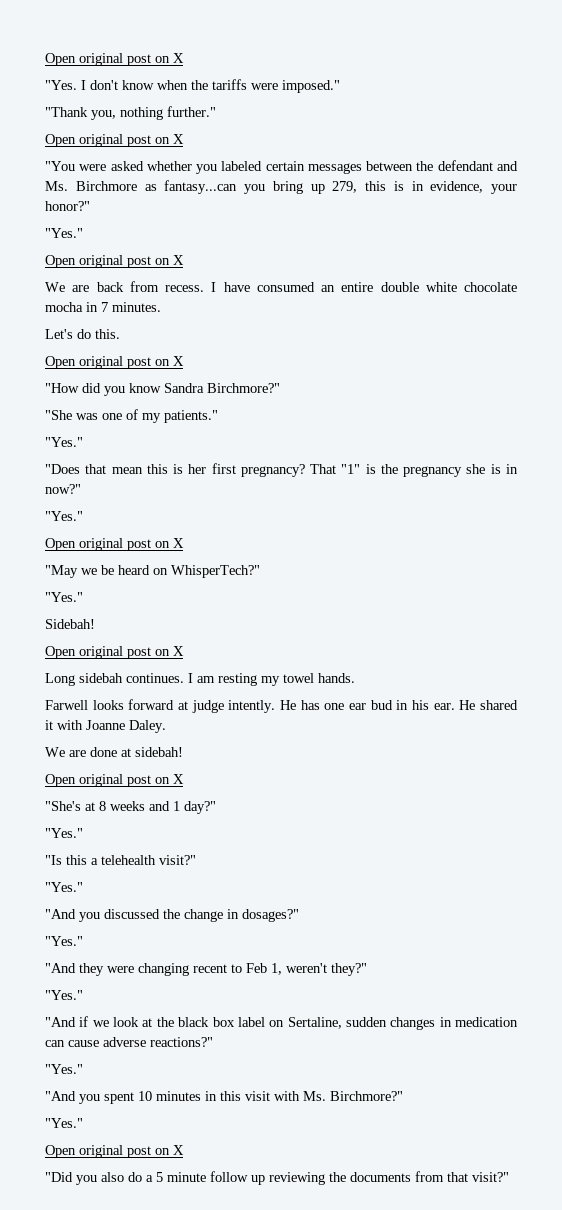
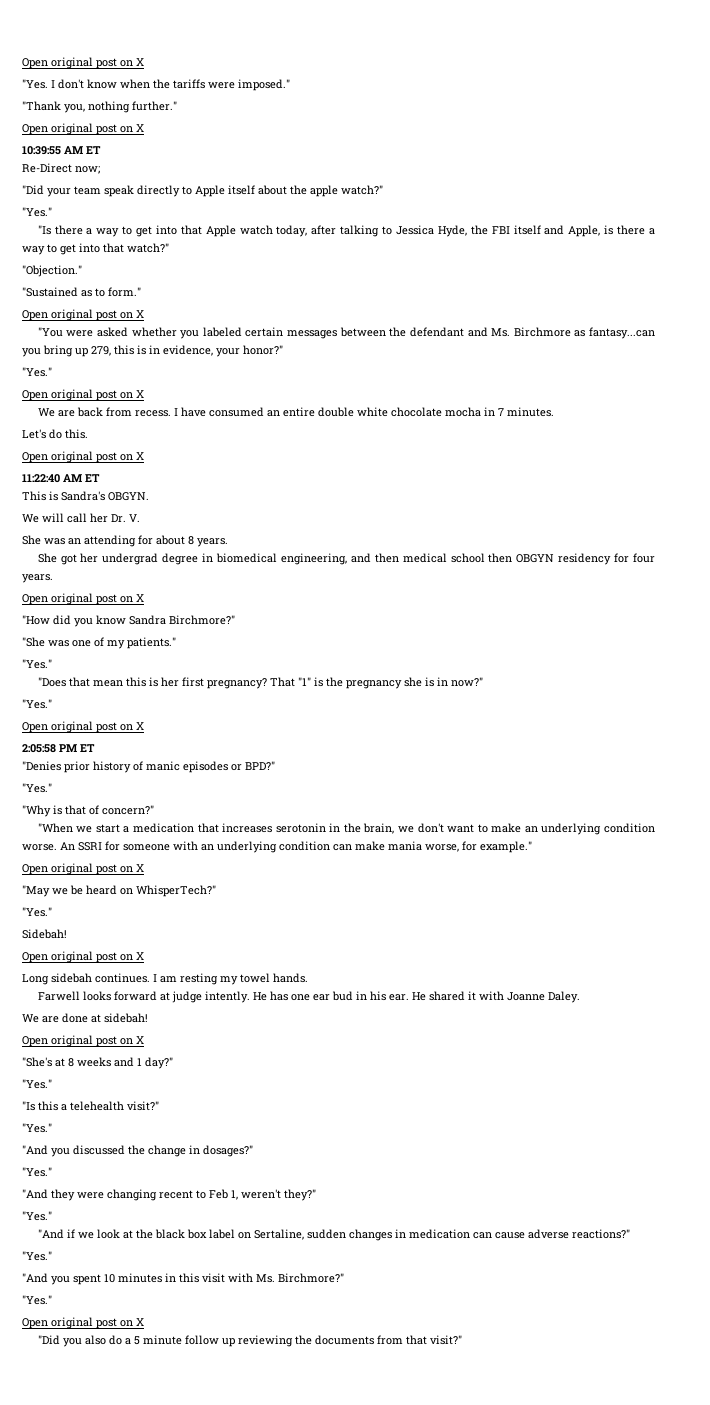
+ 10:39:55 AM ET
+ Re-Direct now;
+ "Did your team speak directly to Apple itself about the apple watch?"
+ "Yes."
+ "Is there a way to get into that Apple watch today, after talking to Jessica Hyde, the FBI itself and Apple, is there a way to get into that watch?"
+ "Objection."
+ "Sustained as to form."
+ Open original post on X
+ 11:22:40 AM ET
+ This is Sandra's OBGYN.
+ We will call her Dr. V.
+ She was an attending for about 8 years.
+ She got her undergrad degree in biomedical engineering, and then medical school then OBGYN residency for four years.
+ Open original post on X
+ 2:05:58 PM ET
+ "Denies prior history of manic episodes or BPD?"
+ "Yes."
+ "Why is that of concern?"
+ "When we start a medication that increases serotonin in the brain, we don't want to make an underlying condition worse. An SSRI for someone with an underlying condition can make mania worse, for example."
+ Open original post on X

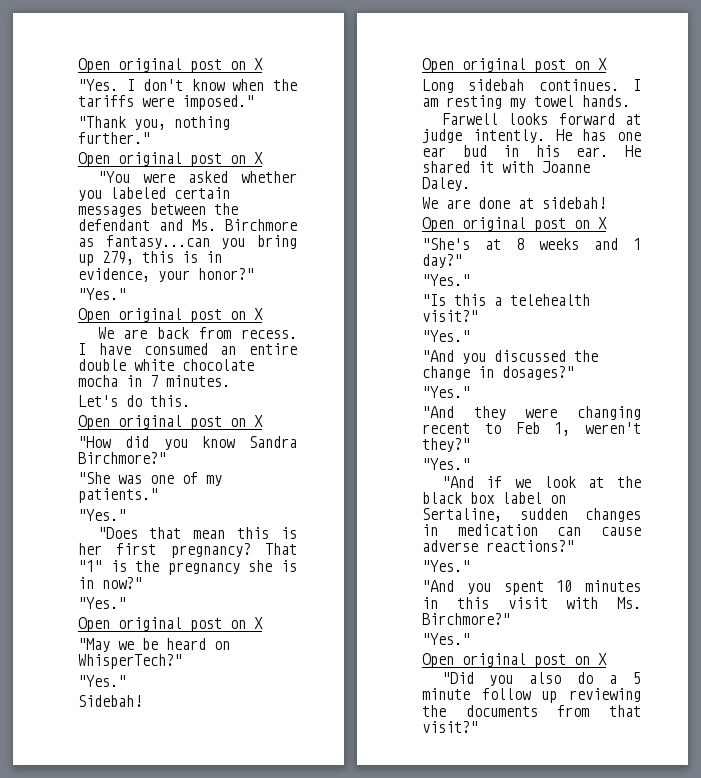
- 10:39:55 AM ET
- Re-Direct now;
- "Did your team speak directly to Apple itself about the apple watch?"
- "Yes."
- "Is there a way to get into that Apple watch today, after talking to Jessica Hyde, the FBI itself and Apple, is there a way to get into that watch?"
- "Objection."
- "Sustained as to form."
- Open original post on X
- 11:22:40 AM ET
- This is Sandra's OBGYN.
- We will call her Dr. V.
- She was an attending for about 8 years.
- She got her undergrad degree in biomedical engineering, and then medical school then OBGYN residency for four years.
- Open original post on X
- 2:05:58 PM ET
- "Denies prior history of manic episodes or BPD?"
- "Yes."
- "Why is that of concern?"
- "When we start a medication that increases serotonin in the brain, we don't want to make an underlying condition worse. An SSRI for someone with an underlying condition can make mania worse, for example."
- Open original post on X

